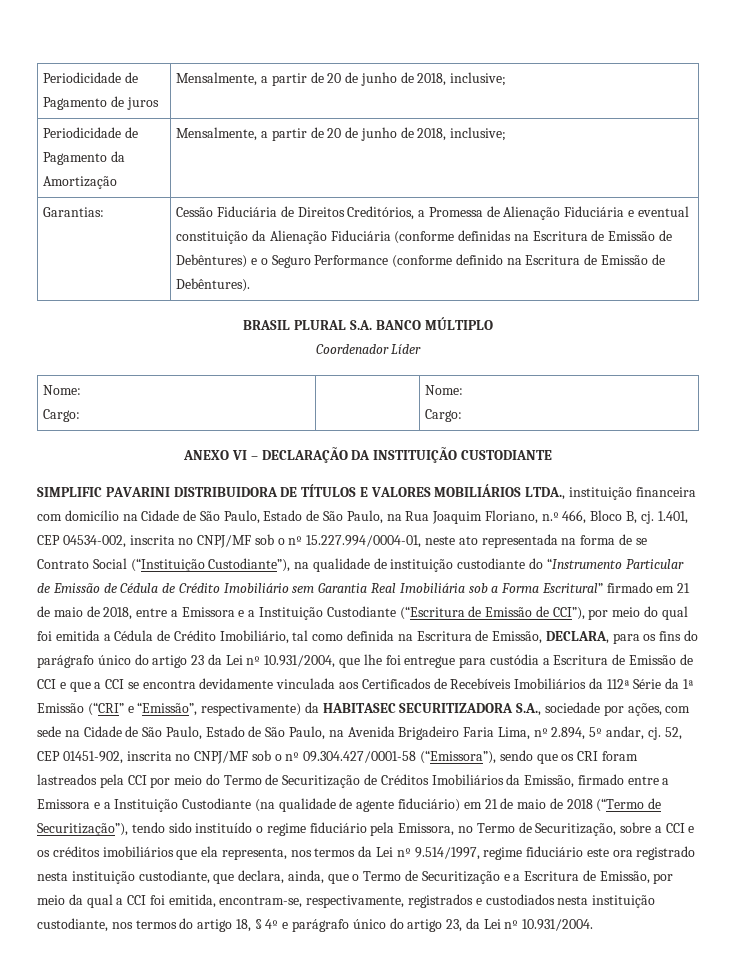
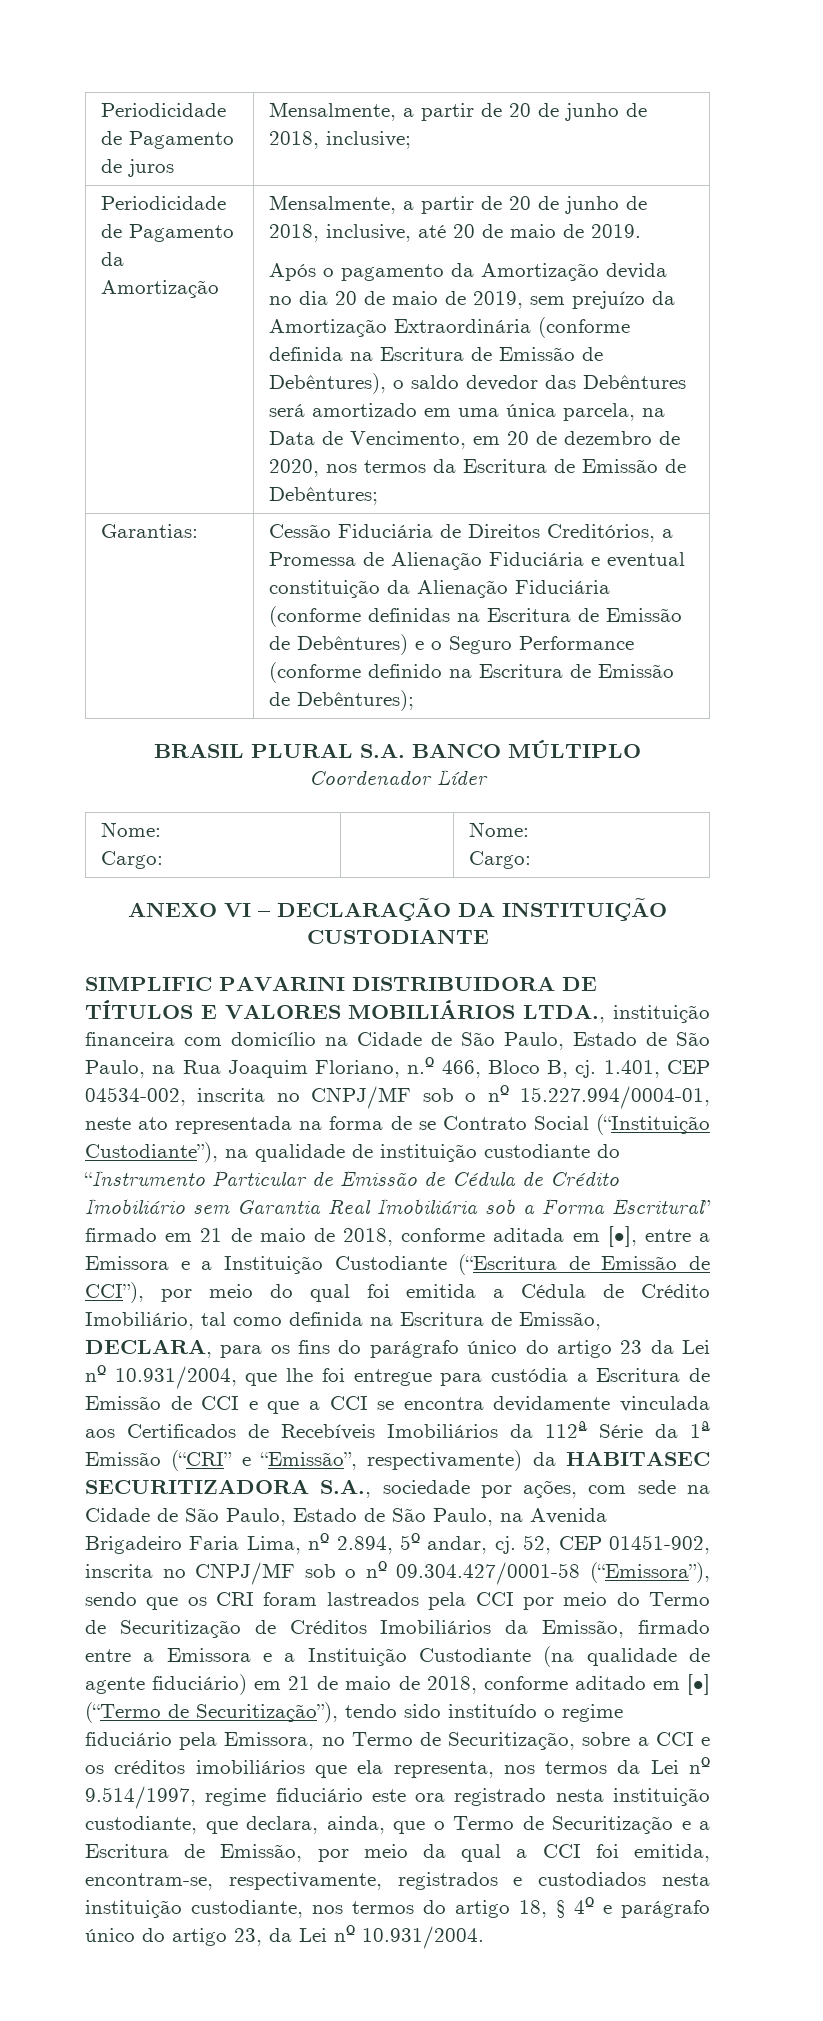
- Periodicidade de Pagamento da Amortização | Mensalmente, a partir de 20 de junho de 2018, inclusive;
+ Periodicidade de Pagamento da Amortização | Mensalmente, a partir de 20 de junho de 2018, inclusive, até 20 de maio de 2019.
+ Após o pagamento da Amortização devida no dia 20 de maio de 2019, sem prejuízo da Amortização Extraordinária (conforme definida na Escritura de Emissão de Debêntures), o saldo devedor das Debêntures será amortizado em uma única parcela, na Data de Vencimento, em 20 de dezembro de 2020, nos termos da Escritura de Emissão de Debêntures;
- Garantias: | Cessão Fiduciária de Direitos Creditórios, a Promessa de Alienação Fiduciária e eventual constituição da Alienação Fiduciária (conforme definidas na Escritura de Emissão de Debêntures) e o Seguro Performance (conforme definido na Escritura de Emissão de Debêntures).
+ Garantias: | Cessão Fiduciária de Direitos Creditórios, a Promessa de Alienação Fiduciária e eventual constituição da Alienação Fiduciária (conforme definidas na Escritura de Emissão de Debêntures) e o Seguro Performance (conforme definido na Escritura de Emissão de Debêntures);
- 1.401, CEP 04534-002, inscrita no CNPJ/MF sob o nº 15.227.994/0004-01, neste ato representada na forma de se Contrato Social (“Instituição Custodiante”), na qualidade de instituição custodiante do “Instrumento Particular de Emissão de Cédula de Crédito Imobiliário sem Garantia Real Imobiliária sob a Forma Escritural” firmado em 21 de maio de 2018, entre a Emissora e a Instituição Custodiante (“Escritura de Emissão de CCI”), por meio do qual foi emitida a Cédula de Crédito Imobiliário, tal como definida na Escritura de Emissão, DECLARA, para os fins do parágrafo único do artigo 23 da Lei nº 10.931/2004, que lhe foi entregue para custódia a Escritura de Emissão de CCI e que a CCI se encontra devidamente vinculada aos Certificados de Recebíveis Imobiliários da 112ª Série da 1ª Emissão (“CRI” e “Emissão”, respectivamente) da HABITASEC SECURITIZADORA S.A., sociedade por ações, com sede na Cidade de São Paulo, Estado de São Paulo, na Avenida Brigadeiro Faria Lima, nº 2.894, 5º andar, cj.
+ 1.401, CEP 04534-002, inscrita no CNPJ/MF sob o nº 15.227.994/0004-01, neste ato representada na forma de se Contrato Social (“Instituição Custodiante”), na qualidade de instituição custodiante do “Instrumento Particular de Emissão de Cédula de Crédito Imobiliário sem Garantia Real Imobiliária sob a Forma Escritural” firmado em 21 de maio de 2018, conforme aditada em [•], entre a Emissora e a Instituição Custodiante (“Escritura de Emissão de CCI”), por meio do qual foi emitida a Cédula de Crédito Imobiliário, tal como definida na Escritura de Emissão, DECLARA, para os fins do parágrafo único do artigo 23 da Lei nº 10.931/2004, que lhe foi entregue para custódia a Escritura de Emissão de CCI e que a CCI se encontra devidamente vinculada aos Certificados de Recebíveis Imobiliários da 112ª Série da 1ª Emissão (“CRI” e “Emissão”, respectivamente) da HABITASEC SECURITIZADORA S.A., sociedade por ações, com sede na Cidade de São Paulo, Estado de São Paulo, na Avenida Brigadeiro Faria Lima, nº 2.894, 5º andar, cj.
- 52, CEP 01451-902, inscrita no CNPJ/MF sob o nº 09.304.427/0001-58 (“Emissora”), sendo que os CRI foram lastreados pela CCI por meio do Termo de Securitização de Créditos Imobiliários da Emissão, firmado entre a Emissora e a Instituição Custodiante (na qualidade de agente fiduciário) em 21 de maio de 2018 (“Termo de Securitização”), tendo sido instituído o regime fiduciário pela Emissora, no Termo de Securitização, sobre a CCI e os créditos imobiliários que ela representa, nos termos da Lei nº 9.514/1997, regime fiduciário este ora registrado nesta instituição custodiante, que declara, ainda, que o Termo de Securitização e a Escritura de Emissão, por meio da qual a CCI foi emitida, encontram-se, respectivamente, registrados e custodiados nesta instituição custodiante, nos termos do artigo 18, § 4º e parágrafo único do artigo 23, da Lei nº 10.931/2004.
+ 52, CEP 01451-902, inscrita no CNPJ/MF sob o nº 09.304.427/0001-58 (“Emissora”), sendo que os CRI foram lastreados pela CCI por meio do Termo de Securitização de Créditos Imobiliários da Emissão, firmado entre a Emissora e a Instituição Custodiante (na qualidade de agente fiduciário) em 21 de maio de 2018, conforme aditado em [•] (“Termo de Securitização”), tendo sido instituído o regime fiduciário pela Emissora, no Termo de Securitização, sobre a CCI e os créditos imobiliários que ela representa, nos termos da Lei nº 9.514/1997, regime fiduciário este ora registrado nesta instituição custodiante, que declara, ainda, que o Termo de Securitização e a Escritura de Emissão, por meio da qual a CCI foi emitida, encontram-se, respectivamente, registrados e custodiados nesta instituição custodiante, nos termos do artigo 18, § 4º e parágrafo único do artigo 23, da Lei nº 10.931/2004.

